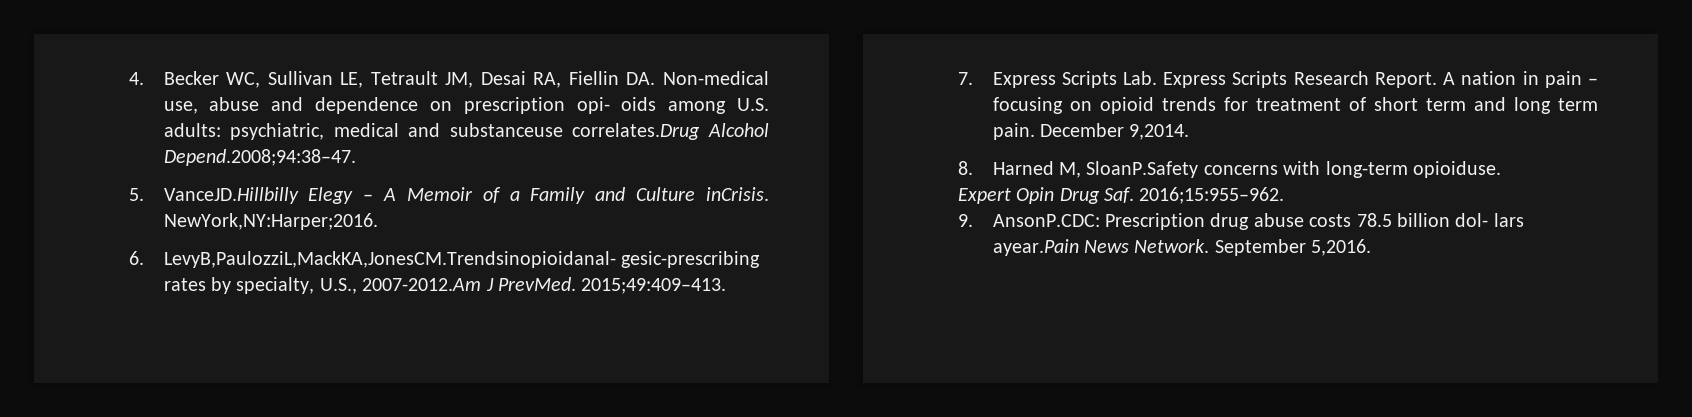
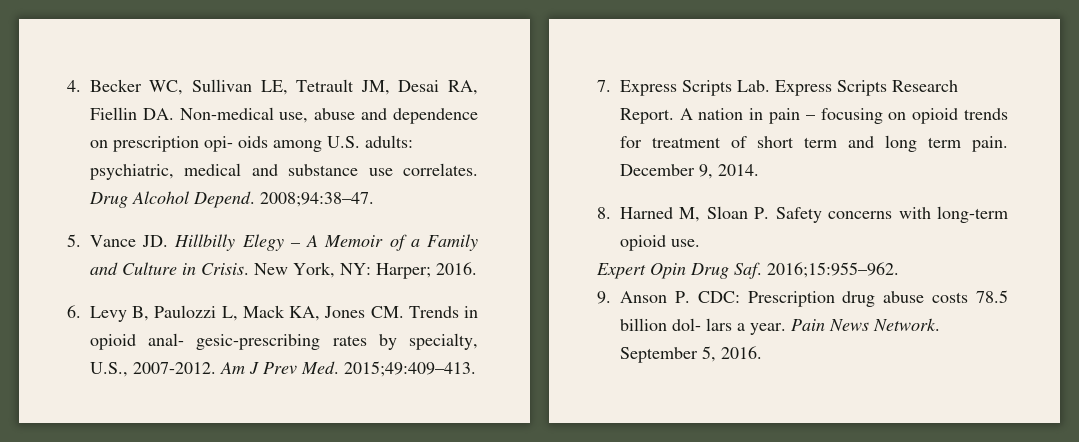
- 4. Becker WC, Sullivan LE, Tetrault JM, Desai RA, Fiellin DA. Non-medical use, abuse and dependence on prescription opi- oids among U.S. adults: psychiatric, medical and substanceuse correlates.Drug Alcohol Depend.2008;94:38–47.
- 5. VanceJD.Hillbilly Elegy – A Memoir of a Family and Culture inCrisis. NewYork,NY:Harper;2016.
- 6. LevyB,PaulozziL,MackKA,JonesCM.Trendsinopioidanal- gesic-prescribing rates by specialty, U.S., 2007-2012.Am J PrevMed. 2015;49:409–413.
+ 4. Becker WC, Sullivan LE, Tetrault JM, Desai RA, Fiellin DA. Non-medical use, abuse and dependence on prescription opi- oids among U.S. adults: psychiatric, medical and substance use correlates. Drug Alcohol Depend. 2008;94:38–47.
+ 5. Vance JD. Hillbilly Elegy – A Memoir of a Family and Culture in Crisis. New York, NY: Harper; 2016.
+ 6. Levy B, Paulozzi L, Mack KA, Jones CM. Trends in opioid anal- gesic-prescribing rates by specialty, U.S., 2007-2012. Am J Prev Med. 2015;49:409–413.
- December 9,2014.
+ December 9, 2014.
- 8. Harned M, SloanP.Safety concerns with long-term opioiduse.
+ 8. Harned M, Sloan P. Safety concerns with long-term opioid use.
- 9. AnsonP.CDC: Prescription drug abuse costs 78.5 billion dol- lars ayear.Pain News Network.
+ 9. Anson P. CDC: Prescription drug abuse costs 78.5 billion dol- lars a year. Pain News Network.
- September 5,2016.
+ September 5, 2016.

